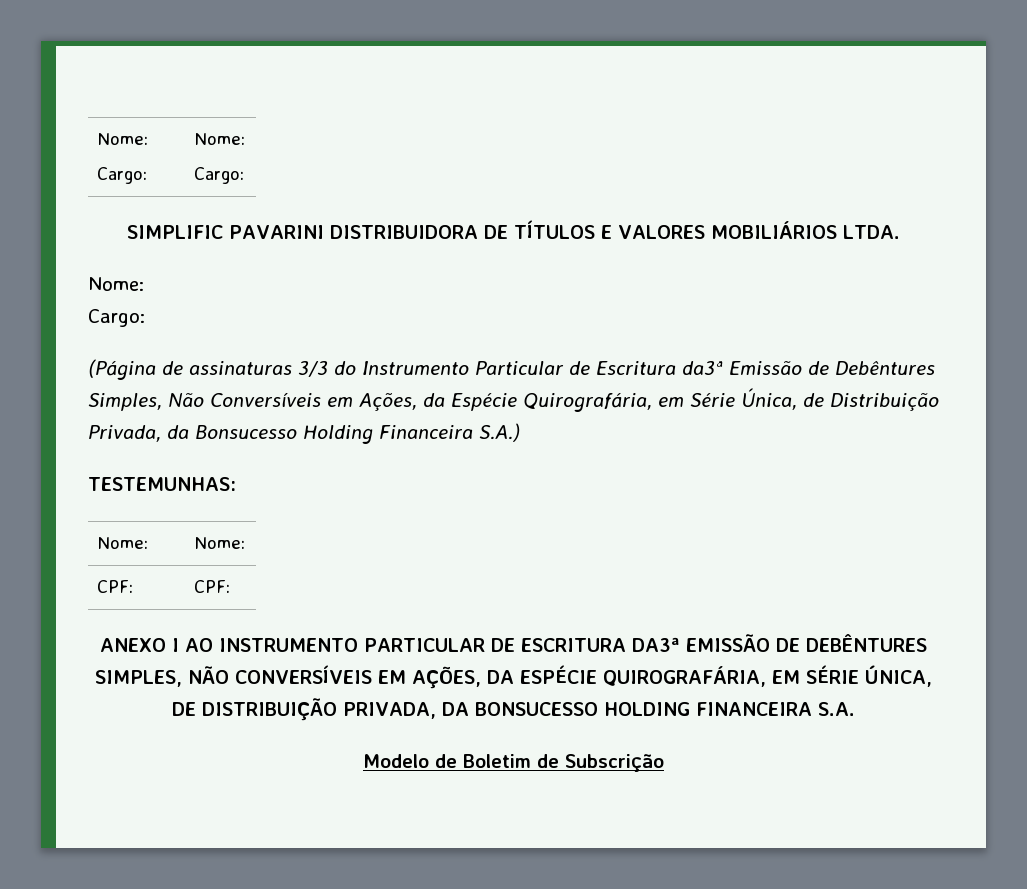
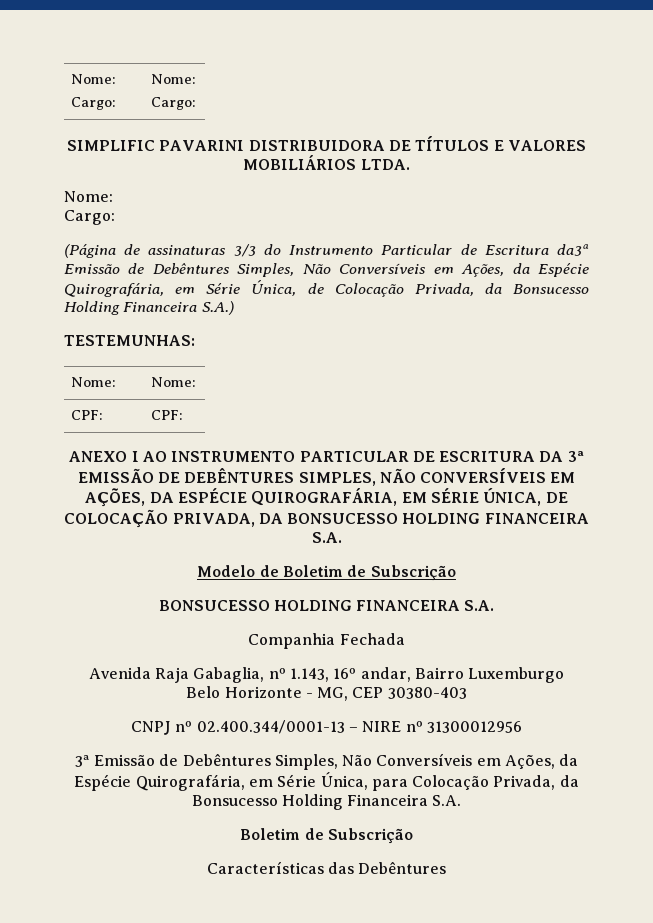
- (Página de assinaturas 3/3 do Instrumento Particular de Escritura da3ª Emissão de Debêntures Simples, Não Conversíveis em Ações, da Espécie Quirografária, em Série Única, de Distribuição Privada, da Bonsucesso Holding Financeira S.A.)
+ (Página de assinaturas 3/3 do Instrumento Particular de Escritura da3ª Emissão de Debêntures Simples, Não Conversíveis em Ações, da Espécie Quirografária, em Série Única, de Colocação Privada, da Bonsucesso Holding Financeira S.A.)
- ANEXO I AO INSTRUMENTO PARTICULAR DE ESCRITURA DA3ª EMISSÃO DE DEBÊNTURES SIMPLES, NÃO CONVERSÍVEIS EM AÇÕES, DA ESPÉCIE QUIROGRAFÁRIA, EM SÉRIE ÚNICA, DE DISTRIBUIÇÃO PRIVADA, DA BONSUCESSO HOLDING FINANCEIRA S.A.
+ ANEXO I AO INSTRUMENTO PARTICULAR DE ESCRITURA DA 3ª EMISSÃO DE DEBÊNTURES SIMPLES, NÃO CONVERSÍVEIS EM AÇÕES, DA ESPÉCIE QUIROGRAFÁRIA, EM SÉRIE ÚNICA, DE COLOCAÇÃO PRIVADA, DA BONSUCESSO HOLDING FINANCEIRA S.A.
  Modelo de Boletim de Subscrição
+ BONSUCESSO HOLDING FINANCEIRA S.A.
+ Companhia Fechada
+ Avenida Raja Gabaglia, nº 1.143, 16º andar, Bairro Luxemburgo
+ Belo Horizonte - MG, CEP 30380-403
+ CNPJ nº 02.400.344/0001-13 – NIRE nº 31300012956
+ 3ª Emissão de Debêntures Simples, Não Conversíveis em Ações, da Espécie Quirografária, em Série Única, para Colocação Privada, da Bonsucesso Holding Financeira S.A.
+ Boletim de Subscrição
+ Características das Debêntures

